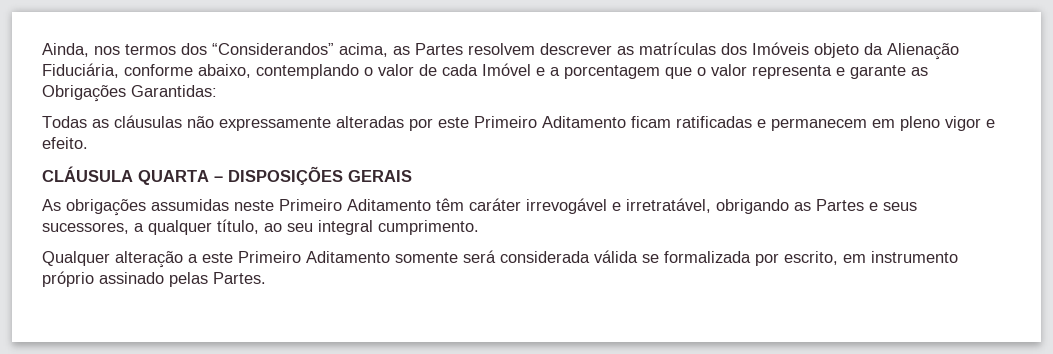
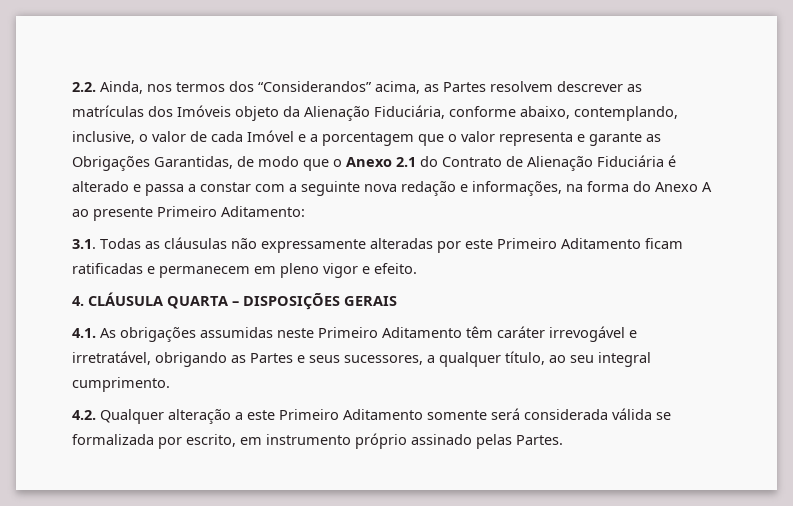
- Ainda, nos termos dos “Considerandos” acima, as Partes resolvem descrever as matrículas dos Imóveis objeto da Alienação Fiduciária, conforme abaixo, contemplando o valor de cada Imóvel e a porcentagem que o valor representa e garante as Obrigações Garantidas:
- Todas as cláusulas não expressamente alteradas por este Primeiro Aditamento ficam ratificadas e permanecem em pleno vigor e efeito.
+ 2.2. Ainda, nos termos dos “Considerandos” acima, as Partes resolvem descrever as matrículas dos Imóveis objeto da Alienação Fiduciária, conforme abaixo, contemplando, inclusive, o valor de cada Imóvel e a porcentagem que o valor representa e garante as Obrigações Garantidas, de modo que o Anexo 2.1 do Contrato de Alienação Fiduciária é alterado e passa a constar com a seguinte nova redação e informações, na forma do Anexo A ao presente Primeiro Aditamento:
+ 3.1. Todas as cláusulas não expressamente alteradas por este Primeiro Aditamento ficam ratificadas e permanecem em pleno vigor e efeito.
- CLÁUSULA QUARTA – DISPOSIÇÕES GERAIS
+ 4. CLÁUSULA QUARTA – DISPOSIÇÕES GERAIS
- As obrigações assumidas neste Primeiro Aditamento têm caráter irrevogável e irretratável, obrigando as Partes e seus sucessores, a qualquer título, ao seu integral cumprimento.
+ 4.1. As obrigações assumidas neste Primeiro Aditamento têm caráter irrevogável e irretratável, obrigando as Partes e seus sucessores, a qualquer título, ao seu integral cumprimento.
- Qualquer alteração a este Primeiro Aditamento somente será considerada válida se formalizada por escrito, em instrumento próprio assinado pelas Partes.
+ 4.2. Qualquer alteração a este Primeiro Aditamento somente será considerada válida se formalizada por escrito, em instrumento próprio assinado pelas Partes.

